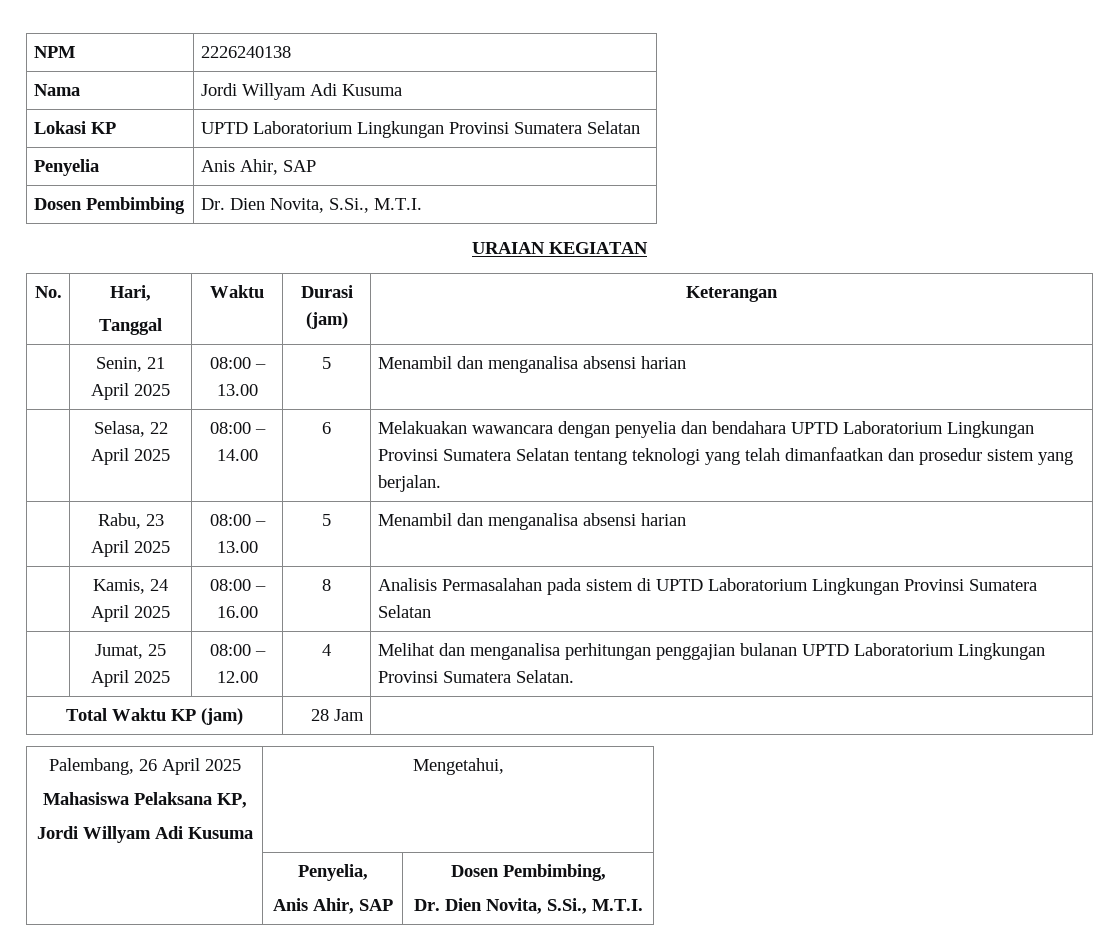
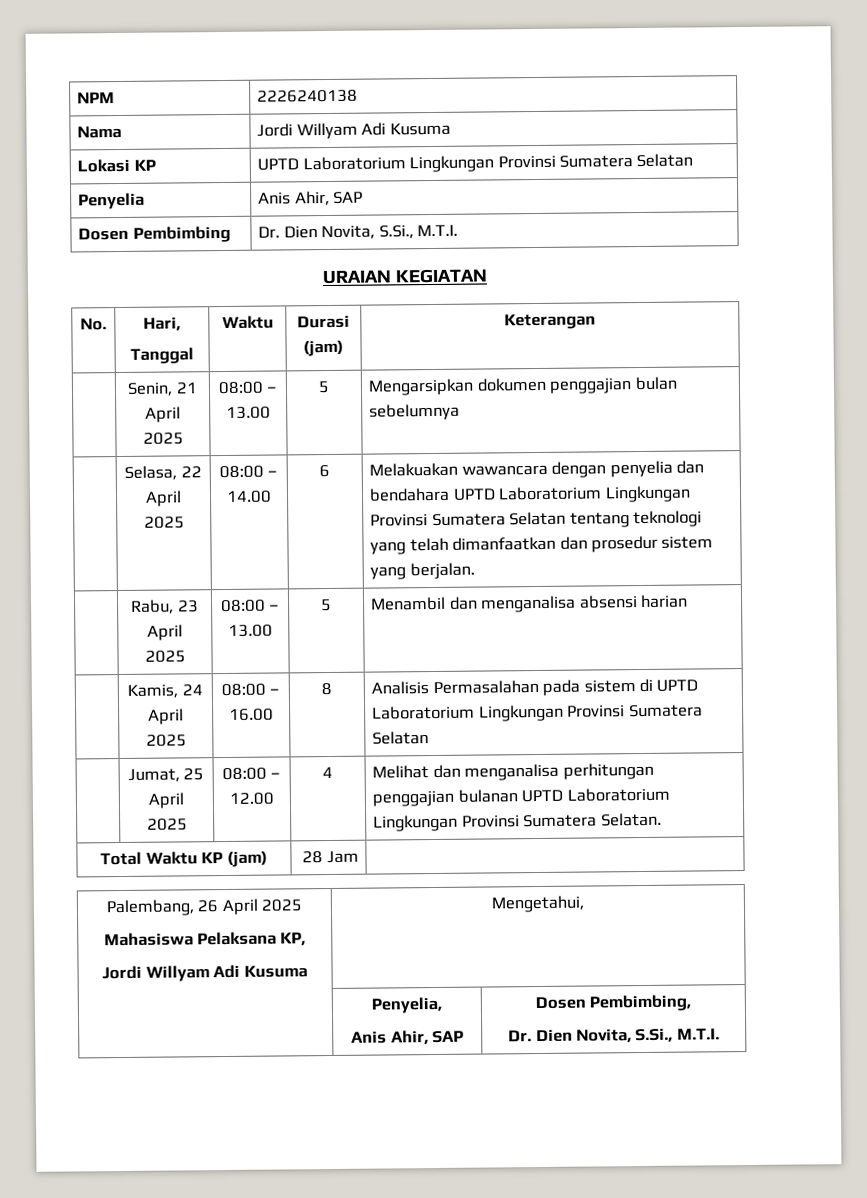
- | Senin, 21 April 2025 | 08:00 – 13.00 | 5 | Menambil dan menganalisa absensi harian
+ | Senin, 21 April 2025 | 08:00 – 13.00 | 5 | Mengarsipkan dokumen penggajian bulan sebelumnya

